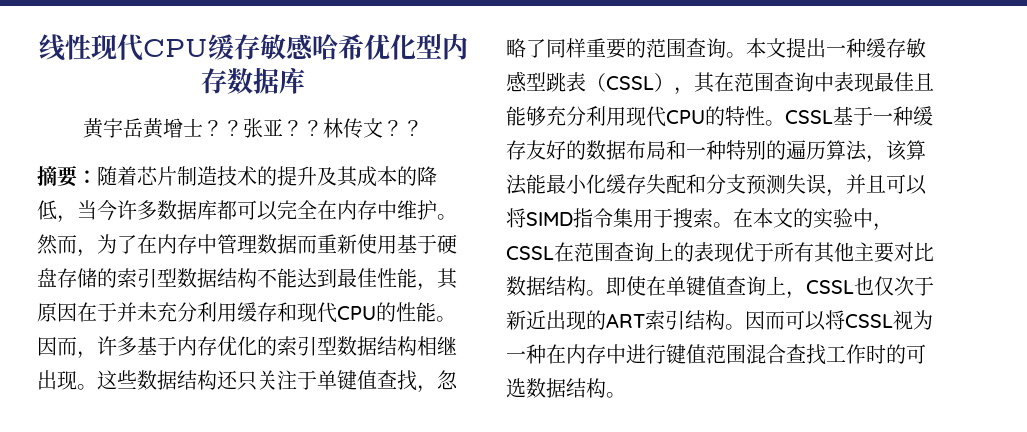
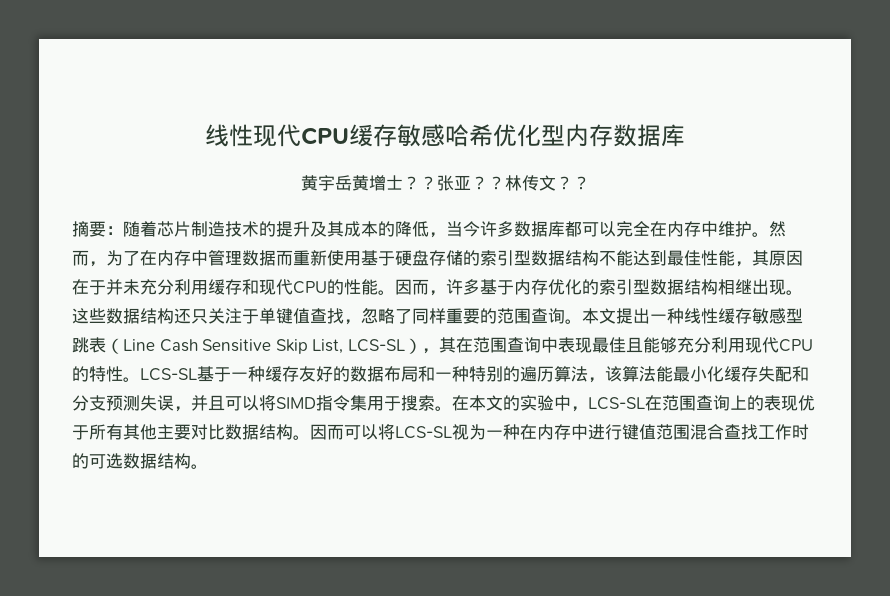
- 本文提出一种缓存敏感型跳表（CSSL），其在范围查询中表现最佳且能够充分利用现代CPU的特性。
+ 本文提出一种线性缓存敏感型跳表（Line Cash Sensitive Skip List, LCS-SL），其在范围查询中表现最佳且能够充分利用现代CPU的特性。
- CSSL基于一种缓存友好的数据布局和一种特别的遍历算法，该算法能最小化缓存失配和分支预测失误，并且可以将SIMD指令集用于搜索。
+ LCS-SL基于一种缓存友好的数据布局和一种特别的遍历算法，该算法能最小化缓存失配和分支预测失误，并且可以将SIMD指令集用于搜索。
- 在本文的实验中，CSSL在范围查询上的表现优于所有其他主要对比数据结构。
+ 在本文的实验中，LCS-SL在范围查询上的表现优于所有其他主要对比数据结构。
- 即使在单键值查询上，CSSL也仅次于新近出现的ART索引结构。
- 因而可以将CSSL视为一种在内存中进行键值范围混合查找工作时的可选数据结构。
+ 因而可以将LCS-SL视为一种在内存中进行键值范围混合查找工作时的可选数据结构。

